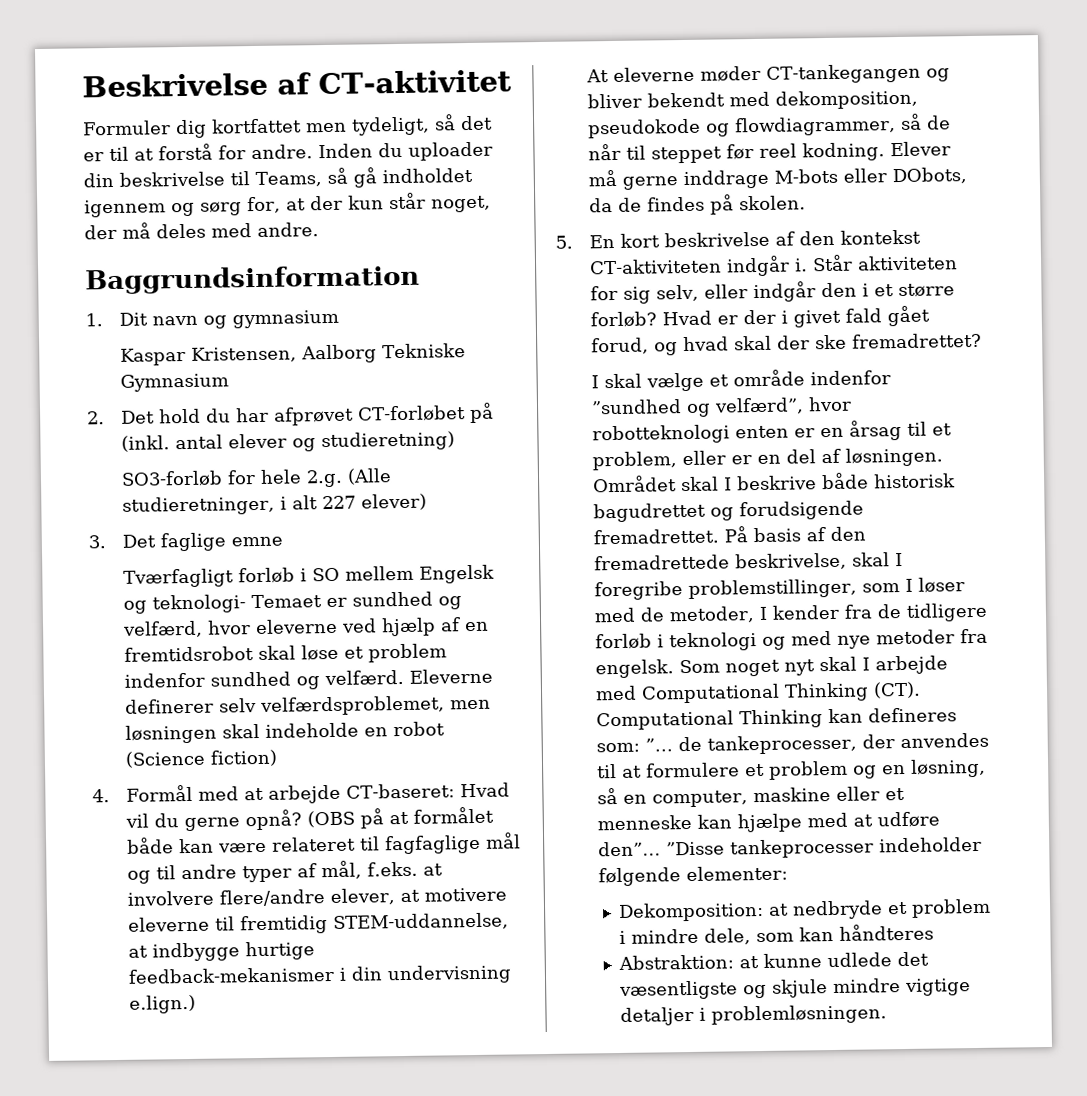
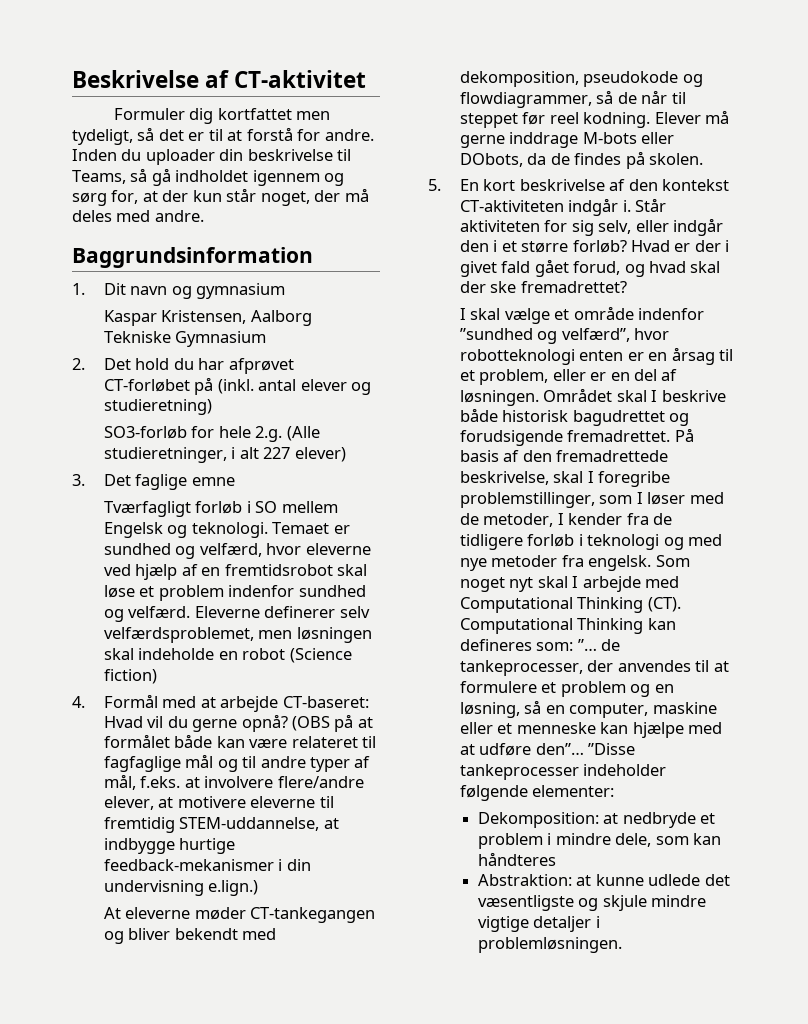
- Tværfagligt forløb i SO mellem Engelsk og teknologi- Temaet er sundhed og velfærd, hvor eleverne ved hjælp af en fremtidsrobot skal løse et problem indenfor sundhed og velfærd.
+ Tværfagligt forløb i SO mellem Engelsk og teknologi. Temaet er sundhed og velfærd, hvor eleverne ved hjælp af en fremtidsrobot skal løse et problem indenfor sundhed og velfærd.

